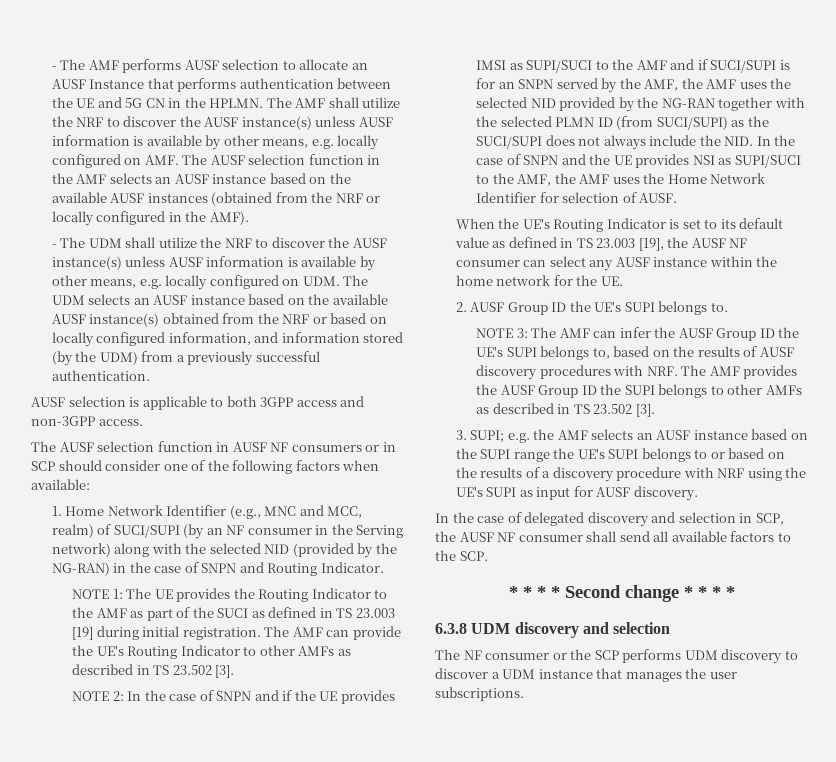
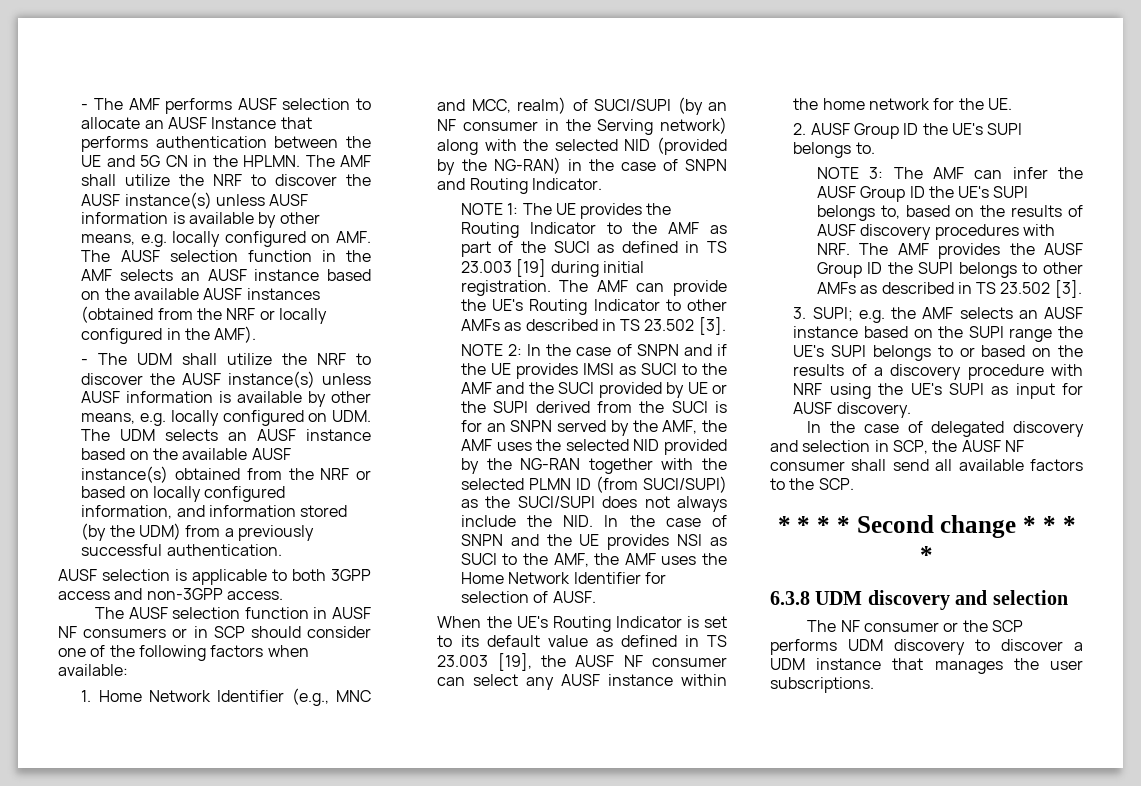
- In the case of SNPN and if the UE provides IMSI as SUPI/SUCI to the AMF and if SUCI/SUPI is for an SNPN served by the AMF, the AMF uses the selected NID provided by the NG-RAN together with the selected PLMN ID (from SUCI/SUPI) as the SUCI/SUPI does not always include the NID. In the case of SNPN and the UE provides NSI as SUPI/SUCI to the AMF, the AMF uses the Home Network Identifier for selection of AUSF.
+ In the case of SNPN and if the UE provides IMSI as SUCI to the AMF and the SUCI provided by UE or the SUPI derived from the SUCI is for an SNPN served by the AMF, the AMF uses the selected NID provided by the NG-RAN together with the selected PLMN ID (from SUCI/SUPI) as the SUCI/SUPI does not always include the NID. In the case of SNPN and the UE provides NSI as SUCI to the AMF, the AMF uses the Home Network Identifier for selection of AUSF.

